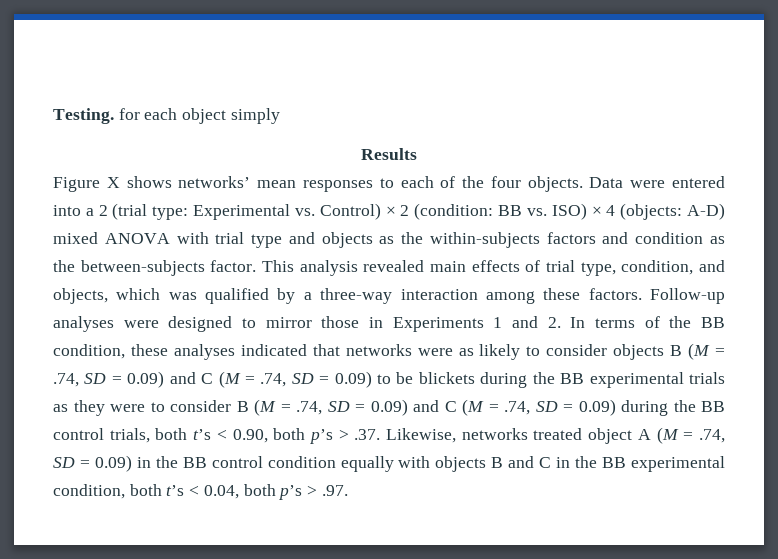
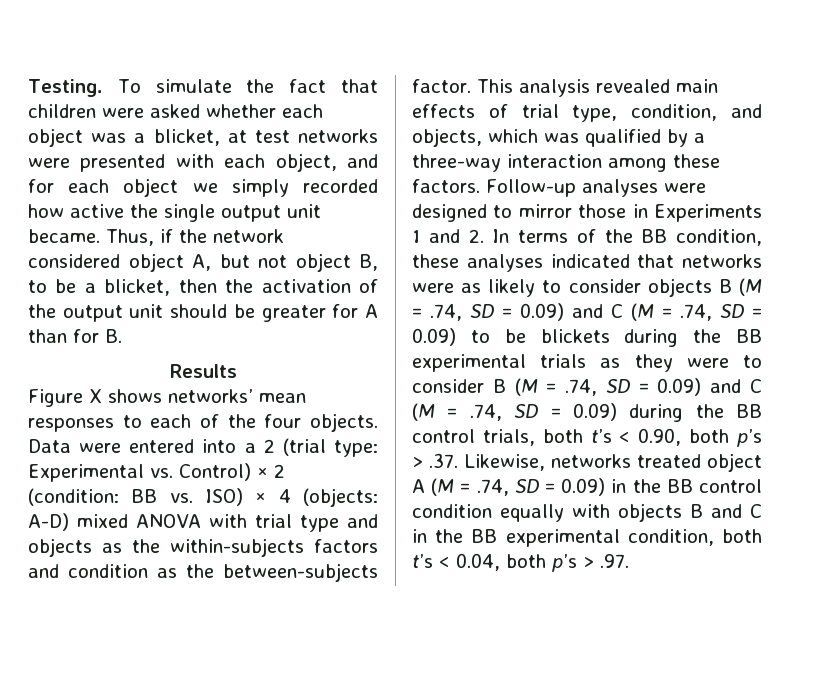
- Testing. for each object simply
+ Testing. To simulate the fact that children were asked whether each object was a blicket, at test networks were presented with each object, and for each object we simply recorded how active the single output unit became. Thus, if the network considered object A, but not object B, to be a blicket, then the activation of the output unit should be greater for A than for B.

